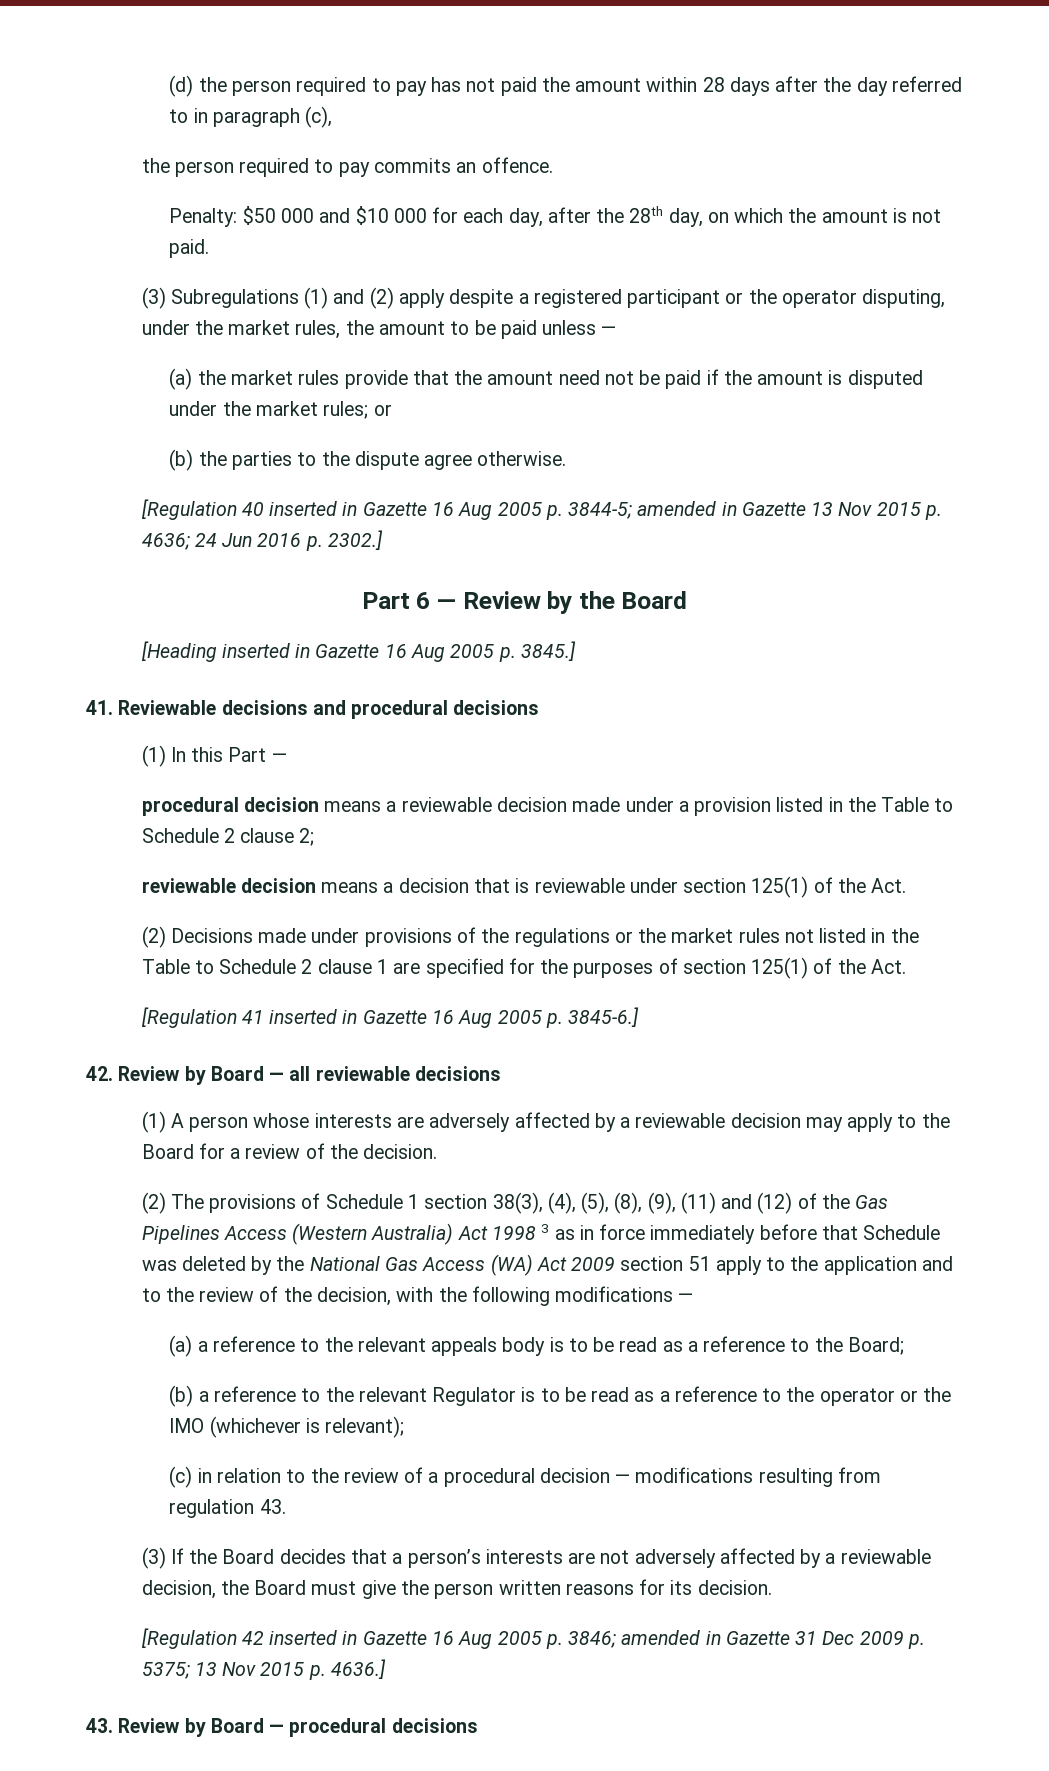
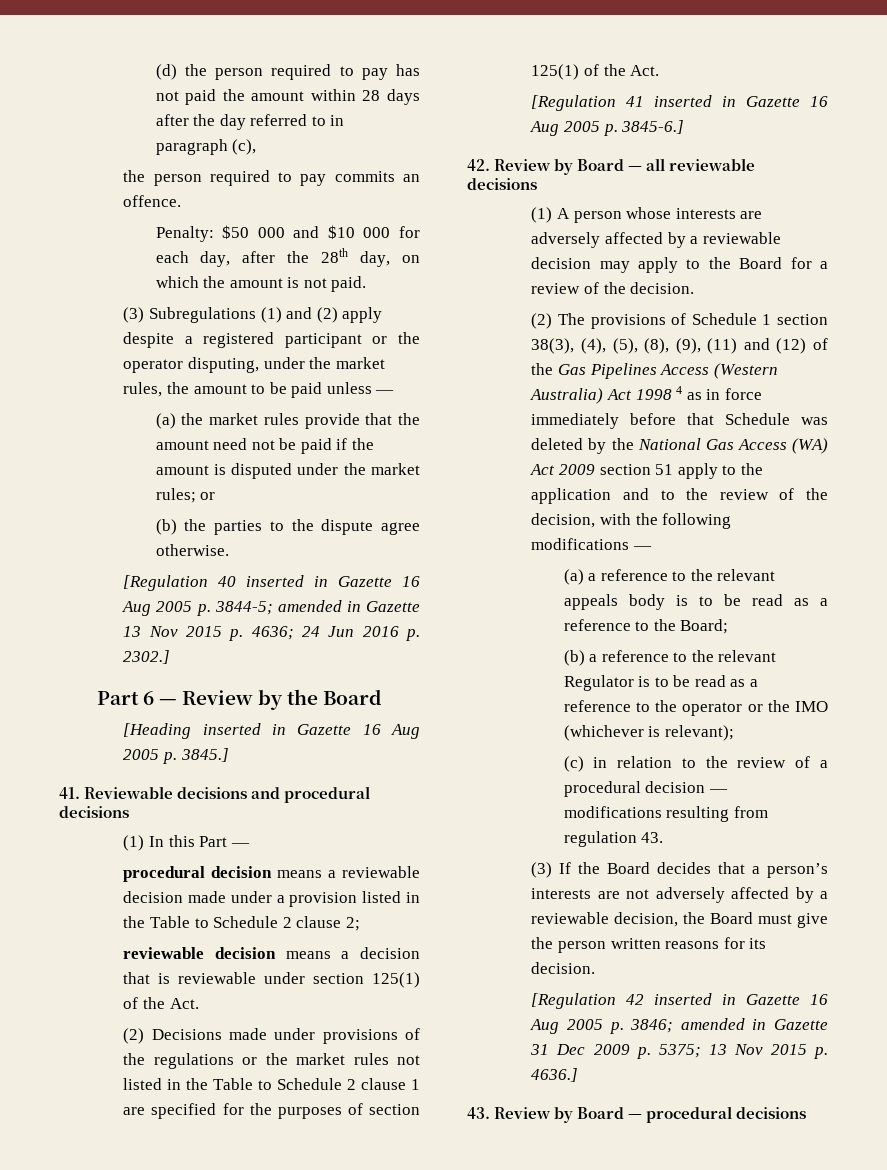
- (2) The provisions of Schedule 1 section 38(3), (4), (5), (8), (9), (11) and (12) of the Gas Pipelines Access (Western Australia) Act 1998 3 as in force immediately before that Schedule was deleted by the National Gas Access (WA) Act 2009 section 51 apply to the application and to the review of the decision, with the following modifications —
+ (2) The provisions of Schedule 1 section 38(3), (4), (5), (8), (9), (11) and (12) of the Gas Pipelines Access (Western Australia) Act 1998 4 as in force immediately before that Schedule was deleted by the National Gas Access (WA) Act 2009 section 51 apply to the application and to the review of the decision, with the following modifications —

